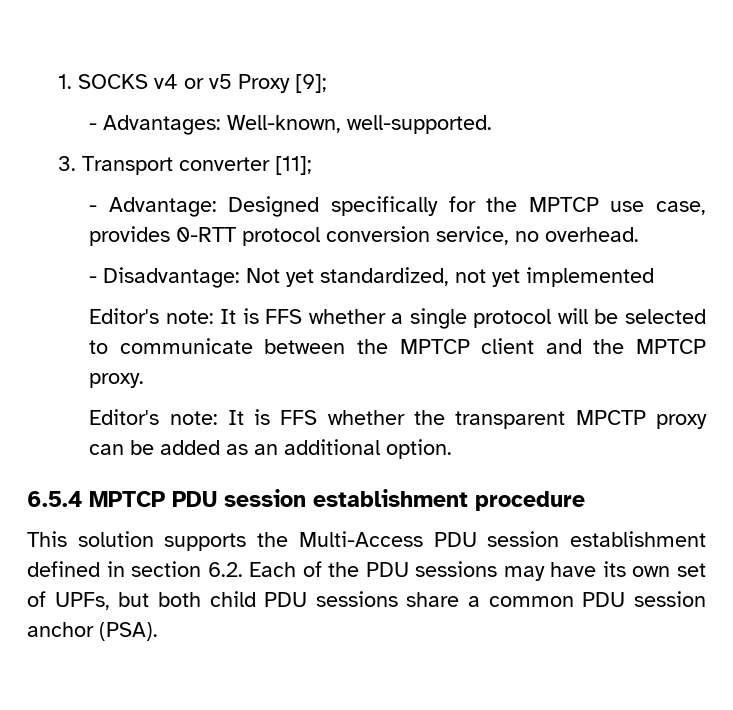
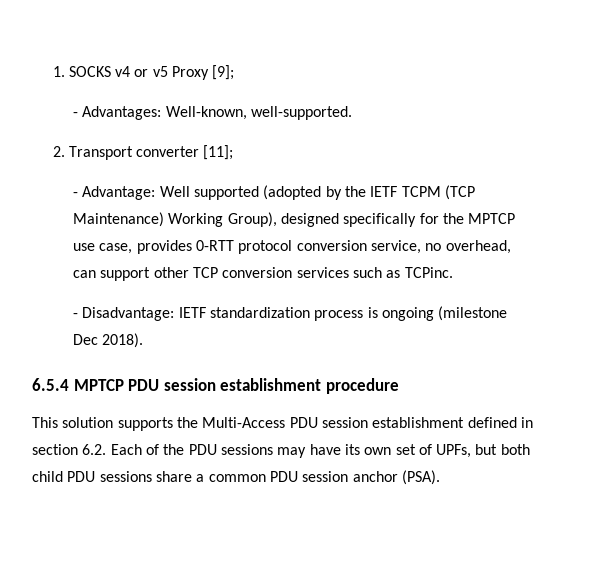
- 3. Transport converter [11];
+ 2. Transport converter [11];
- - Advantage: Designed specifically for the MPTCP use case, provides 0-RTT protocol conversion service, no overhead.
- - Disadvantage: Not yet standardized, not yet implemented
- Editor's note: It is FFS whether a single protocol will be selected to communicate between the MPTCP client and the MPTCP proxy.
- Editor's note: It is FFS whether the transparent MPCTP proxy can be added as an additional option.
+ - Advantage: Well supported (adopted by the IETF TCPM (TCP Maintenance) Working Group), designed specifically for the MPTCP use case, provides 0-RTT protocol conversion service, no overhead, can support other TCP conversion services such as TCPinc.
+ - Disadvantage: IETF standardization process is ongoing (milestone Dec 2018).

